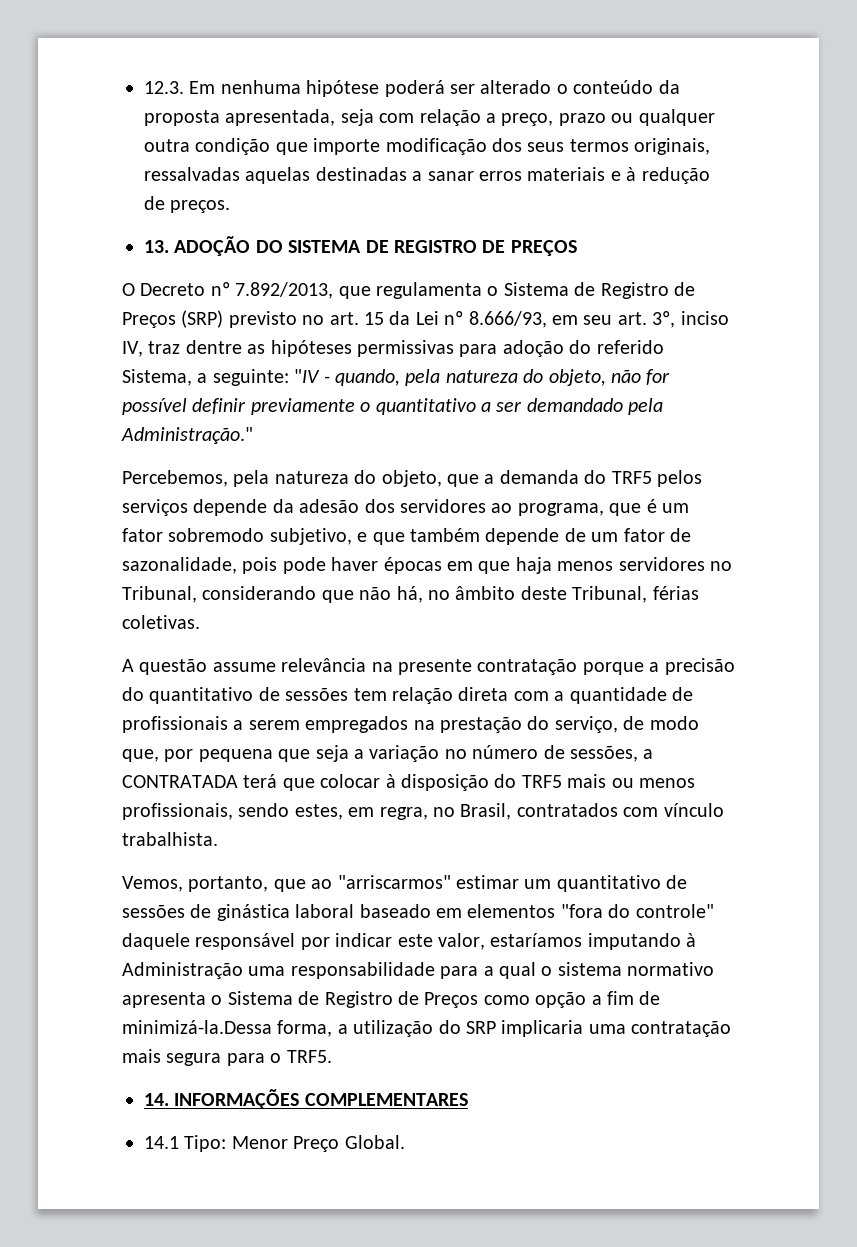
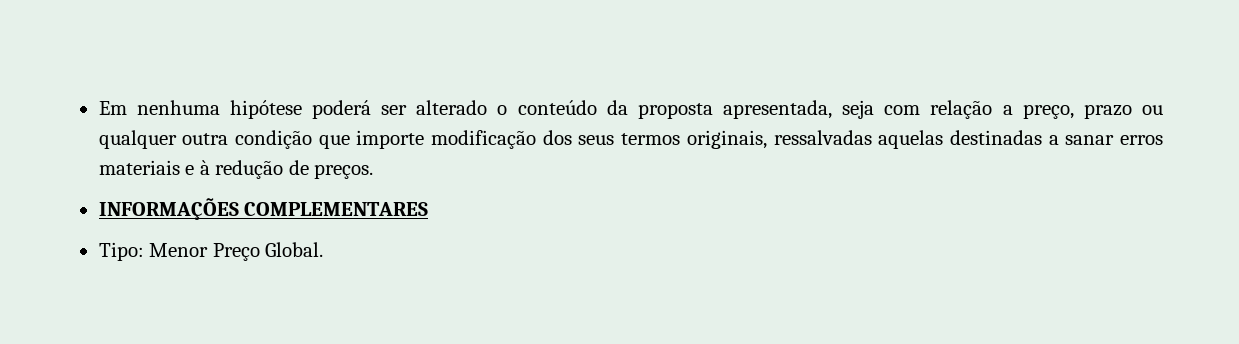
- 12.3. Em nenhuma hipótese poderá ser alterado o conteúdo da proposta apresentada, seja com relação a preço, prazo ou qualquer outra condição que importe modificação dos seus termos originais, ressalvadas aquelas destinadas a sanar erros materiais e à redução de preços.
+ Em nenhuma hipótese poderá ser alterado o conteúdo da proposta apresentada, seja com relação a preço, prazo ou qualquer outra condição que importe modificação dos seus termos originais, ressalvadas aquelas destinadas a sanar erros materiais e à redução de preços.
- 13. ADOÇÃO DO SISTEMA DE REGISTRO DE PREÇOS
- O Decreto nº 7.892/2013, que regulamenta o Sistema de Registro de Preços (SRP) previsto no art. 15 da Lei nº 8.666/93, em seu art. 3º, inciso IV, traz dentre as hipóteses permissivas para adoção do referido Sistema, a seguinte: "IV - quando, pela natureza do objeto, não for possível definir previamente o quantitativo a ser demandado pela Administração."
- Percebemos, pela natureza do objeto, que a demanda do TRF5 pelos serviços depende da adesão dos servidores ao programa, que é um fator sobremodo subjetivo, e que também depende de um fator de sazonalidade, pois pode haver épocas em que haja menos servidores no Tribunal, considerando que não há, no âmbito deste Tribunal, férias coletivas.
- A questão assume relevância na presente contratação porque a precisão do quantitativo de sessões tem relação direta com a quantidade de profissionais a serem empregados na prestação do serviço, de modo que, por pequena que seja a variação no número de sessões, a CONTRATADA terá que colocar à disposição do TRF5 mais ou menos profissionais, sendo estes, em regra, no Brasil, contratados com vínculo trabalhista.
- Vemos, portanto, que ao "arriscarmos" estimar um quantitativo de sessões de ginástica laboral baseado em elementos "fora do controle" daquele responsável por indicar este valor, estaríamos imputando à Administração uma responsabilidade para a qual o sistema normativo apresenta o Sistema de Registro de Preços como opção a fim de minimizá-la.Dessa forma, a utilização do SRP implicaria uma contratação mais segura para o TRF5.
- 14. INFORMAÇÕES COMPLEMENTARES
+ INFORMAÇÕES COMPLEMENTARES
- 14.1 Tipo: Menor Preço Global.
+ Tipo: Menor Preço Global.

